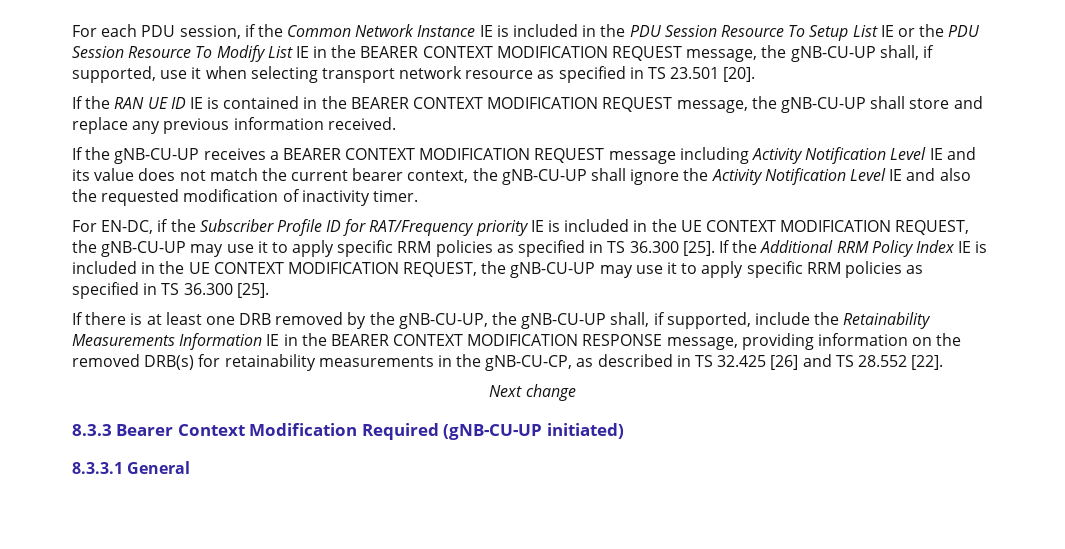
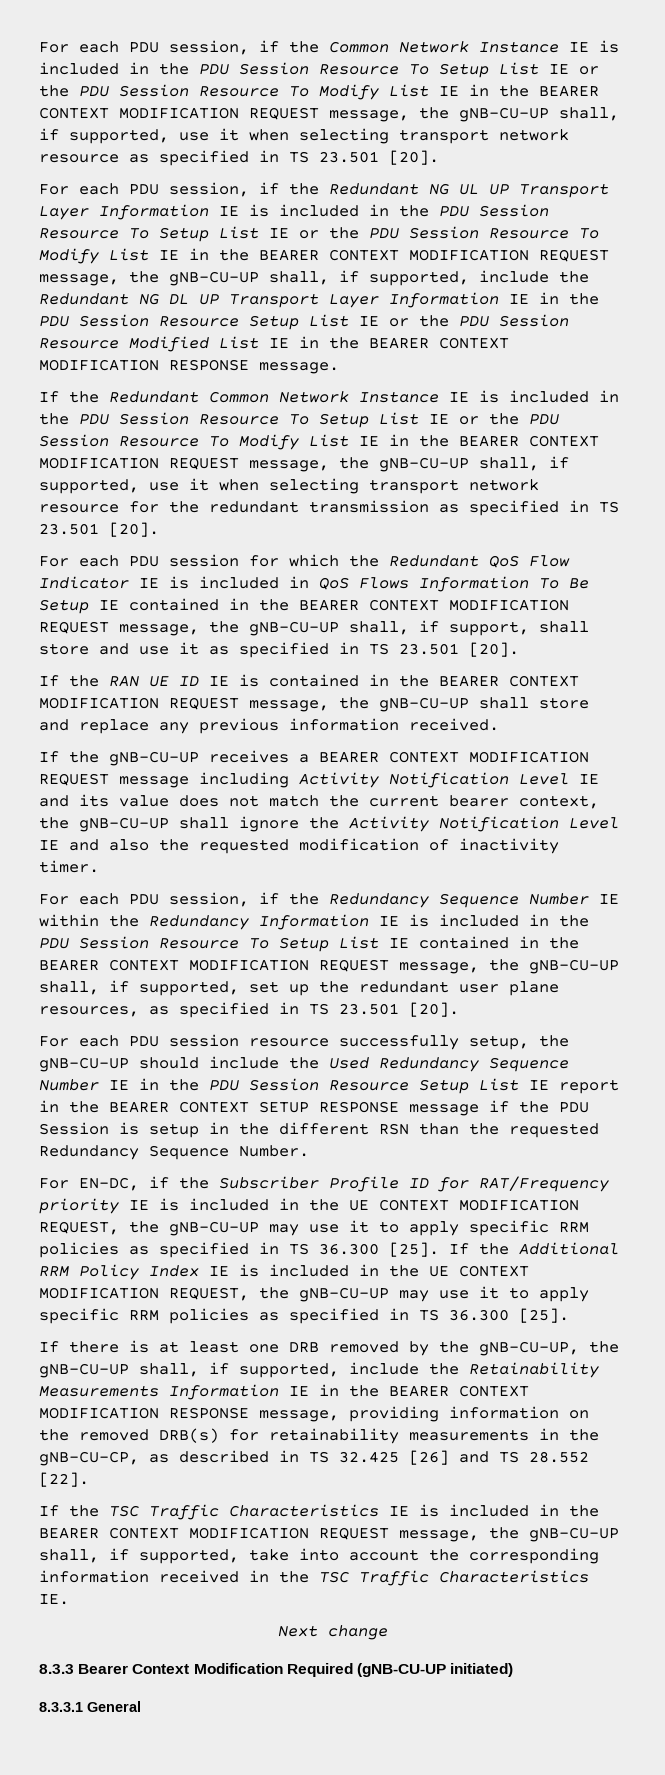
+ For each PDU session, if the Redundant NG UL UP Transport Layer Information IE is included in the PDU Session Resource To Setup List IE or the PDU Session Resource To Modify List IE in the BEARER CONTEXT MODIFICATION REQUEST message, the gNB-CU-UP shall, if supported, include the Redundant NG DL UP Transport Layer Information IE in the PDU Session Resource Setup List IE or the PDU Session Resource Modified List IE in the BEARER CONTEXT MODIFICATION RESPONSE message.
+ If the Redundant Common Network Instance IE is included in the PDU Session Resource To Setup List IE or the PDU Session Resource To Modify List IE in the BEARER CONTEXT MODIFICATION REQUEST message, the gNB-CU-UP shall, if supported, use it when selecting transport network resource for the redundant transmission as specified in TS 23.501 [20].
+ For each PDU session for which the Redundant QoS Flow Indicator IE is included in QoS Flows Information To Be Setup IE contained in the BEARER CONTEXT MODIFICATION REQUEST message, the gNB-CU-UP shall, if support, shall store and use it as specified in TS 23.501 [20].
+ For each PDU session, if the Redundancy Sequence Number IE within the Redundancy Information IE is included in the PDU Session Resource To Setup List IE contained in the BEARER CONTEXT MODIFICATION REQUEST message, the gNB-CU-UP shall, if supported, set up the redundant user plane resources, as specified in TS 23.501 [20].
+ For each PDU session resource successfully setup, the gNB-CU-UP should include the Used Redundancy Sequence Number IE in the PDU Session Resource Setup List IE report in the BEARER CONTEXT SETUP RESPONSE message if the PDU Session is setup in the different RSN than the requested Redundancy Sequence Number.
+ If the TSC Traffic Characteristics IE is included in the BEARER CONTEXT MODIFICATION REQUEST message, the gNB-CU-UP shall, if supported, take into account the corresponding information received in the TSC Traffic Characteristics IE.

